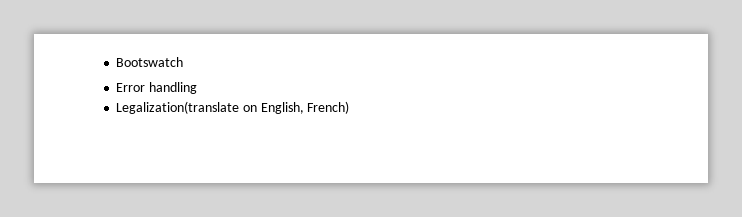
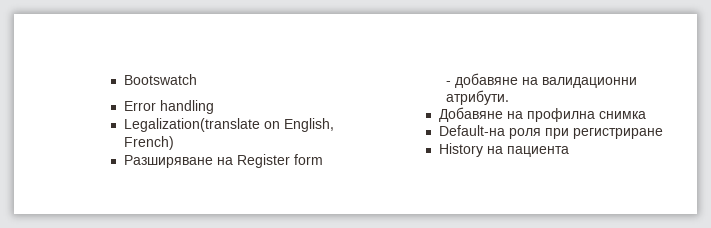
+ Разширяване на Register form
+ - добавяне на валидационни атрибути.
+ Добавяне на профилна снимка
+ Default-на роля при регистриране
+ History на пациента

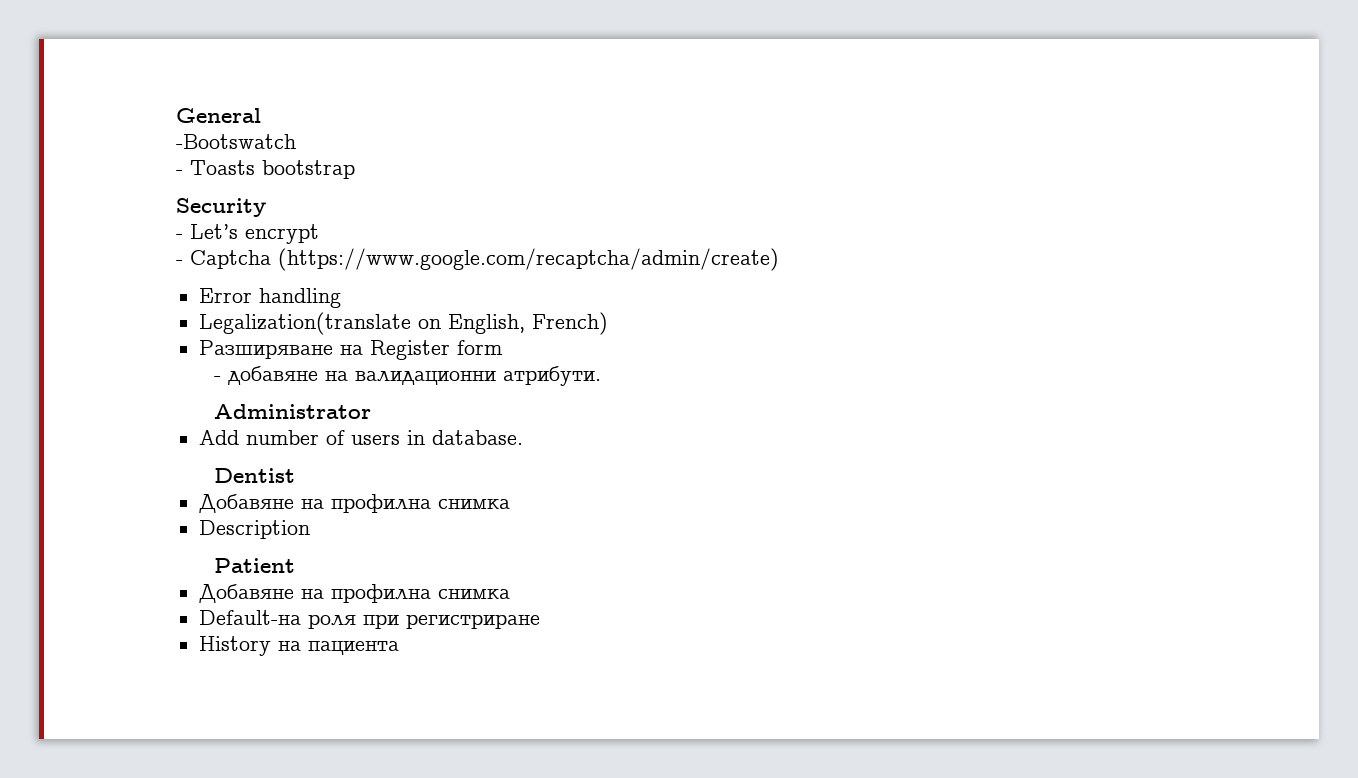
- Bootswatch
+ General
+ -Bootswatch
+ - Toasts bootstrap
+ Security
+ - Let’s encrypt
+ - Captcha (https://www.google.com/recaptcha/admin/create)
+ Administrator
+ Add number of users in database.
+ Dentist
+ Добавяне на профилна снимка
+ Description
+ Patient

